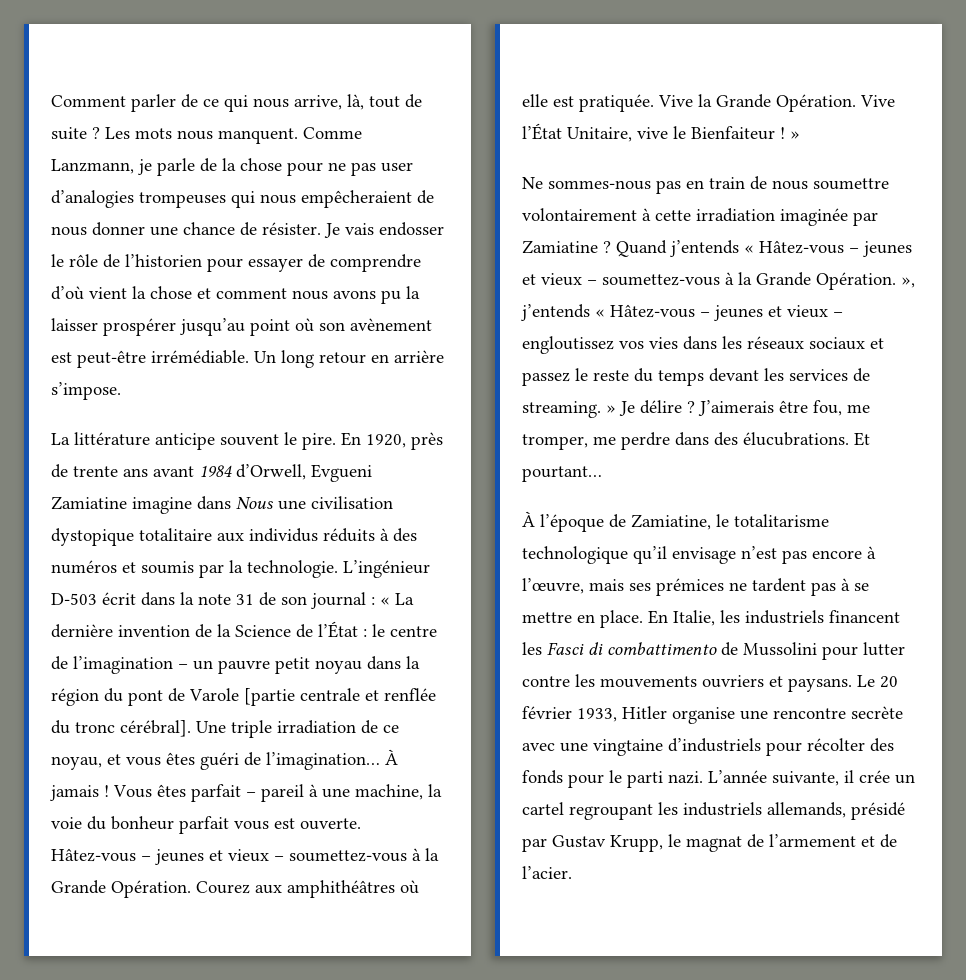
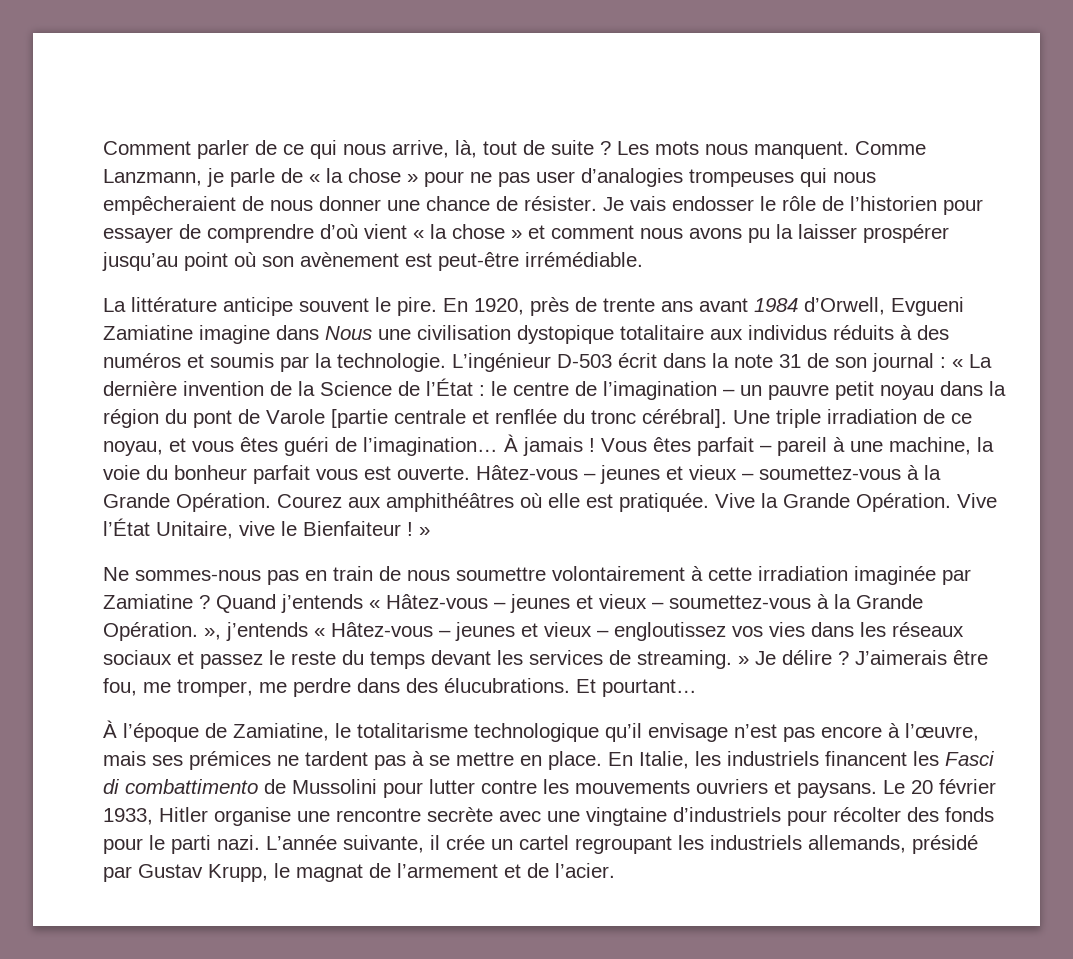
- Comme Lanzmann, je parle de la chose pour ne pas user d’analogies trompeuses qui nous empêcheraient de nous donner une chance de résister.
+ Comme Lanzmann, je parle de « la chose » pour ne pas user d’analogies trompeuses qui nous empêcheraient de nous donner une chance de résister.
- Je vais endosser le rôle de l’historien pour essayer de comprendre d’où vient la chose et comment nous avons pu la laisser prospérer jusqu’au point où son avènement est peut-être irrémédiable. Un long retour en arrière s’impose.
+ Je vais endosser le rôle de l’historien pour essayer de comprendre d’où vient « la chose » et comment nous avons pu la laisser prospérer jusqu’au point où son avènement est peut-être irrémédiable.

